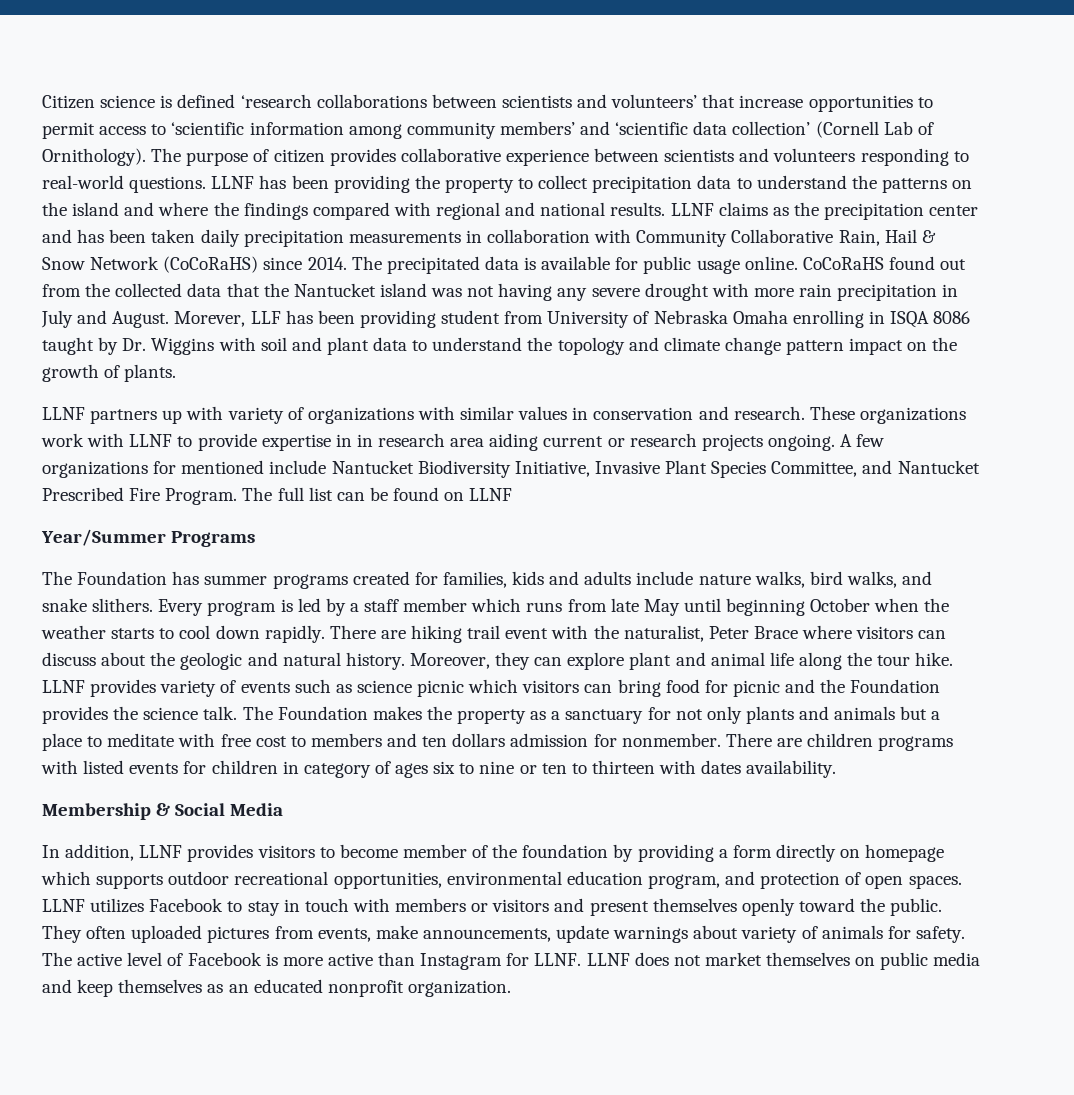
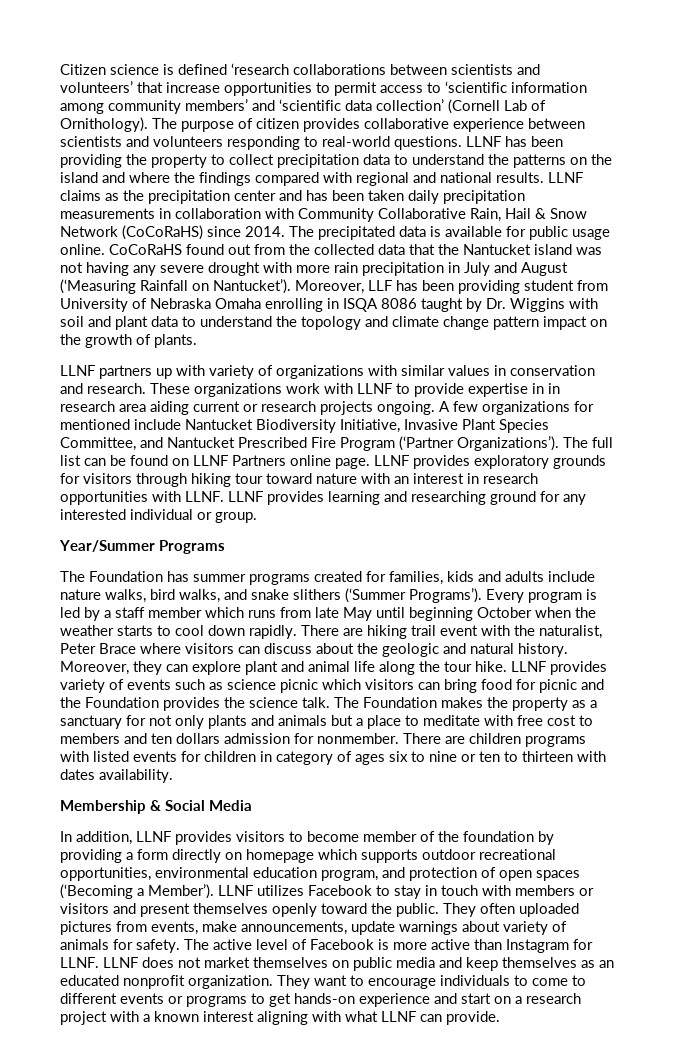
- CoCoRaHS found out from the collected data that the Nantucket island was not having any severe drought with more rain precipitation in July and August. Morever, LLF has been providing student from University of Nebraska Omaha enrolling in ISQA 8086 taught by Dr. Wiggins with soil and plant data to understand the topology and climate change pattern impact on the growth of plants.
+ CoCoRaHS found out from the collected data that the Nantucket island was not having any severe drought with more rain precipitation in July and August (‘Measuring Rainfall on Nantucket’). Moreover, LLF has been providing student from University of Nebraska Omaha enrolling in ISQA 8086 taught by Dr. Wiggins with soil and plant data to understand the topology and climate change pattern impact on the growth of plants.
- A few organizations for mentioned include Nantucket Biodiversity Initiative, Invasive Plant Species Committee, and Nantucket Prescribed Fire Program.
+ A few organizations for mentioned include Nantucket Biodiversity Initiative, Invasive Plant Species Committee, and Nantucket Prescribed Fire Program (‘Partner Organizations’).
- The full list can be found on LLNF
+ The full list can be found on LLNF Partners online page. LLNF provides exploratory grounds for visitors through hiking tour toward nature with an interest in research opportunities with LLNF. LLNF provides learning and researching ground for any interested individual or group.
- The Foundation has summer programs created for families, kids and adults include nature walks, bird walks, and snake slithers.
+ The Foundation has summer programs created for families, kids and adults include nature walks, bird walks, and snake slithers (‘Summer Programs’).
- In addition, LLNF provides visitors to become member of the foundation by providing a form directly on homepage which supports outdoor recreational opportunities, environmental education program, and protection of open spaces.
+ In addition, LLNF provides visitors to become member of the foundation by providing a form directly on homepage which supports outdoor recreational opportunities, environmental education program, and protection of open spaces (‘Becoming a Member’).
+ They want to encourage individuals to come to different events or programs to get hands-on experience and start on a research project with a known interest aligning with what LLNF can provide.

